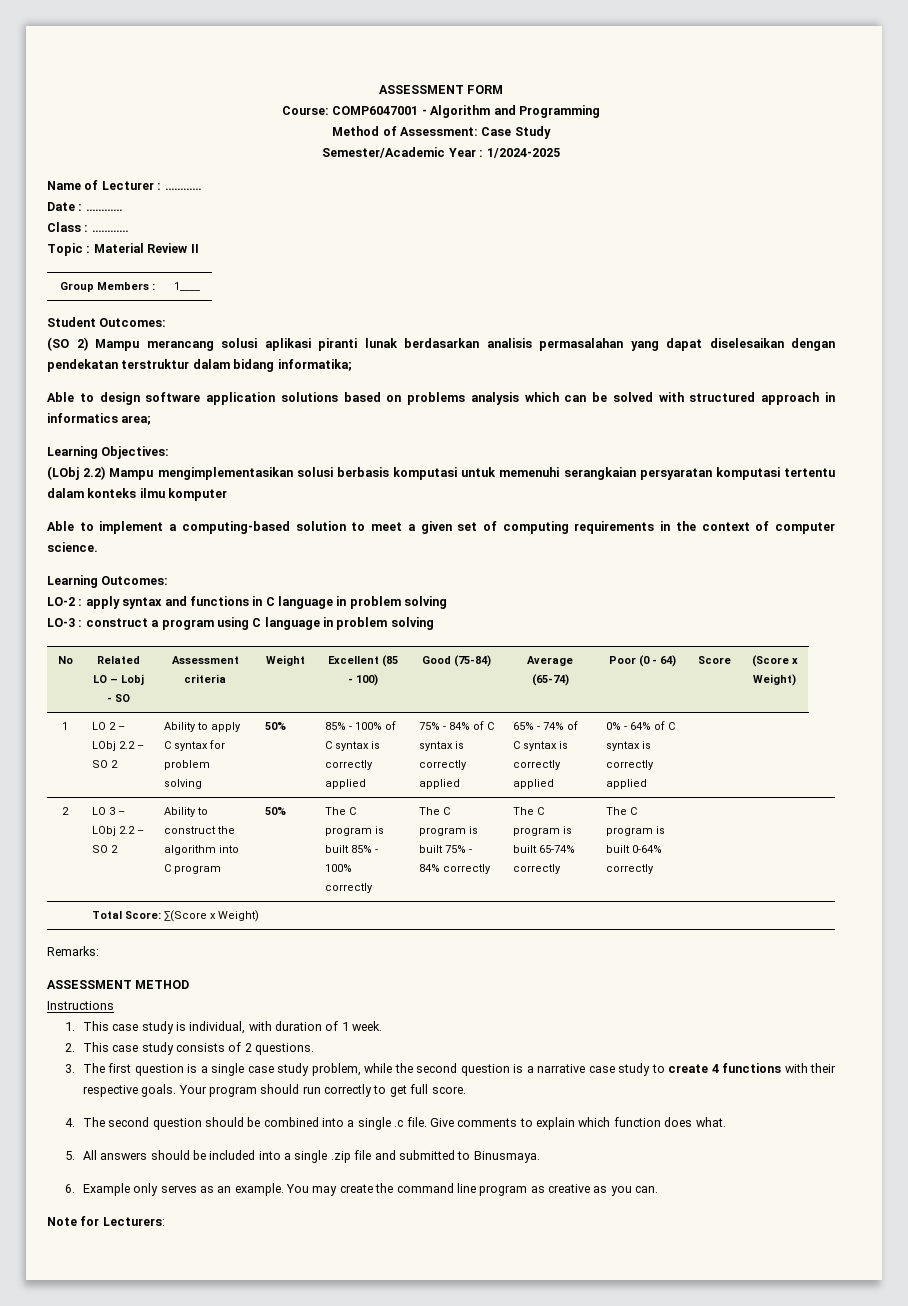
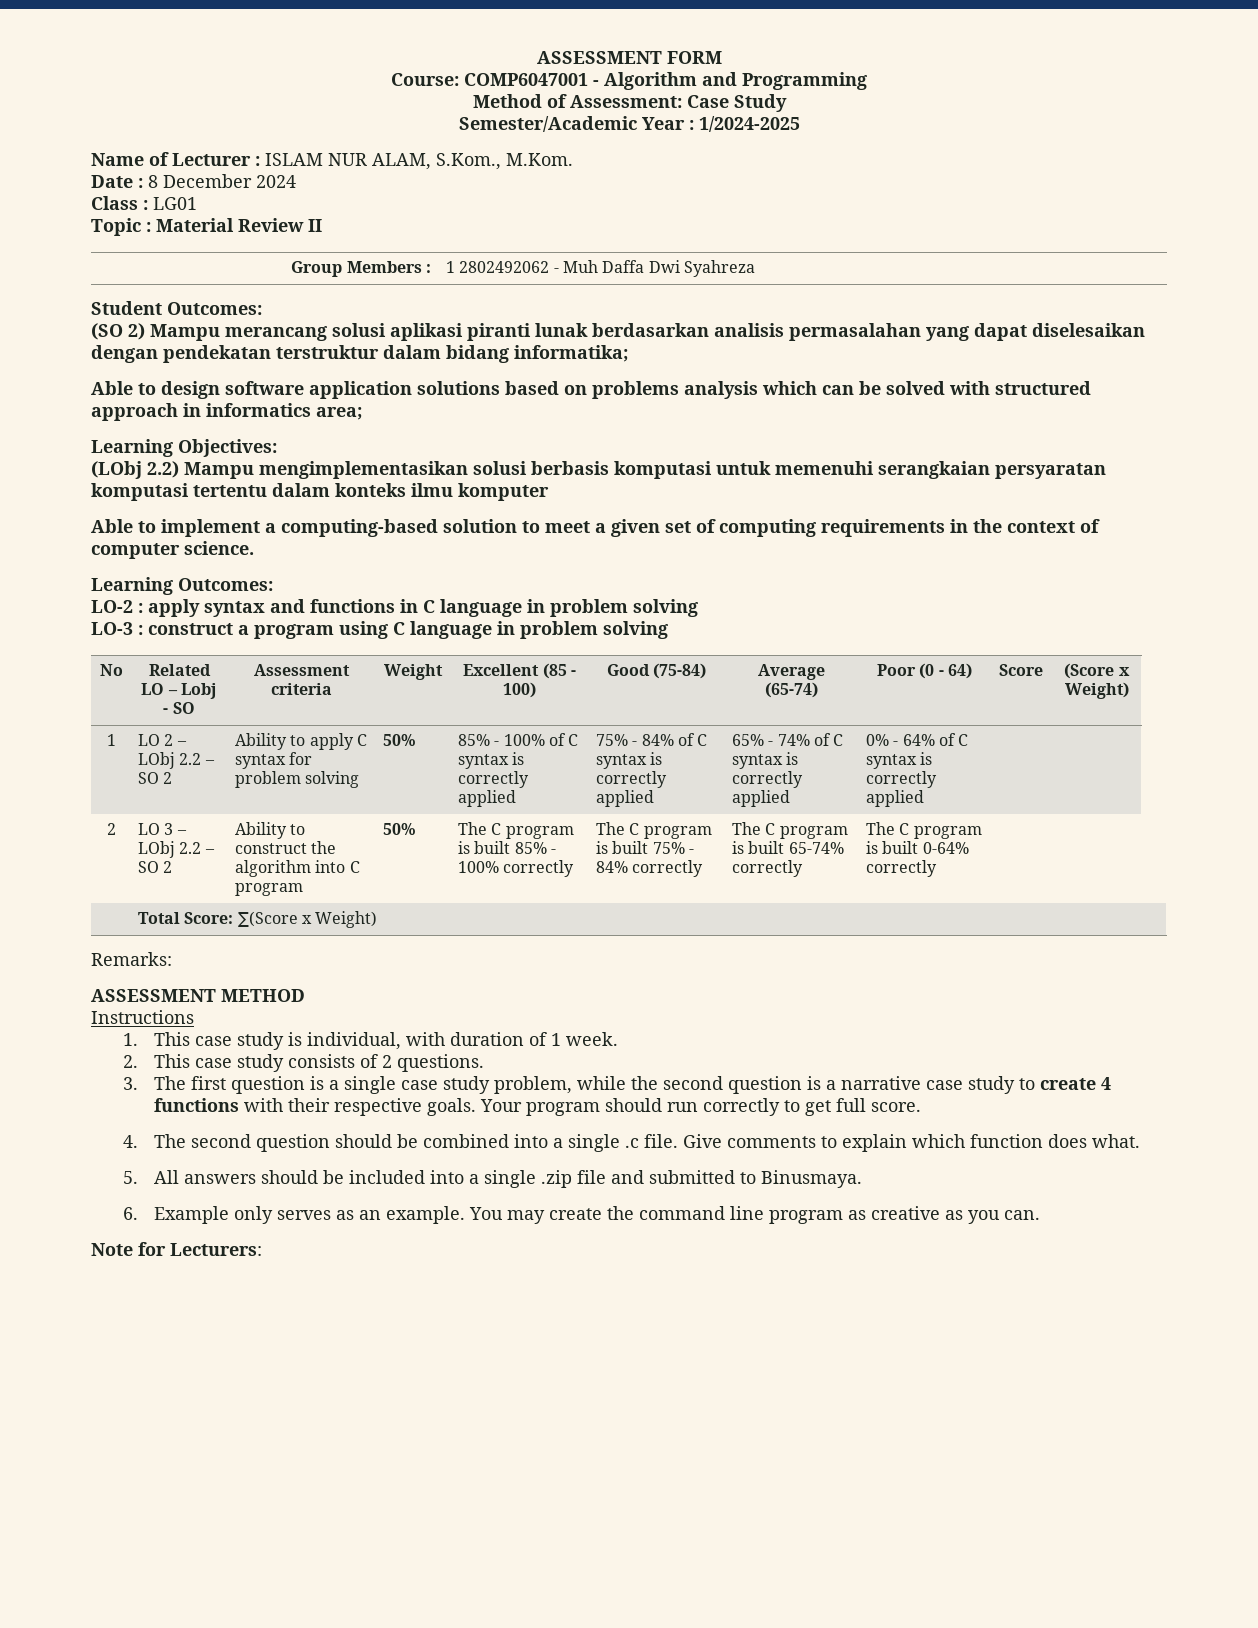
- Name of Lecturer : …………
+ Name of Lecturer : ISLAM NUR ALAM, S.Kom., M.Kom.
- Date : …………
+ Date : 8 December 2024
- Class : …………
+ Class : LG01
- Group Members : | 1____
+ Group Members : | 1 2802492062 - Muh Daffa Dwi Syahreza

